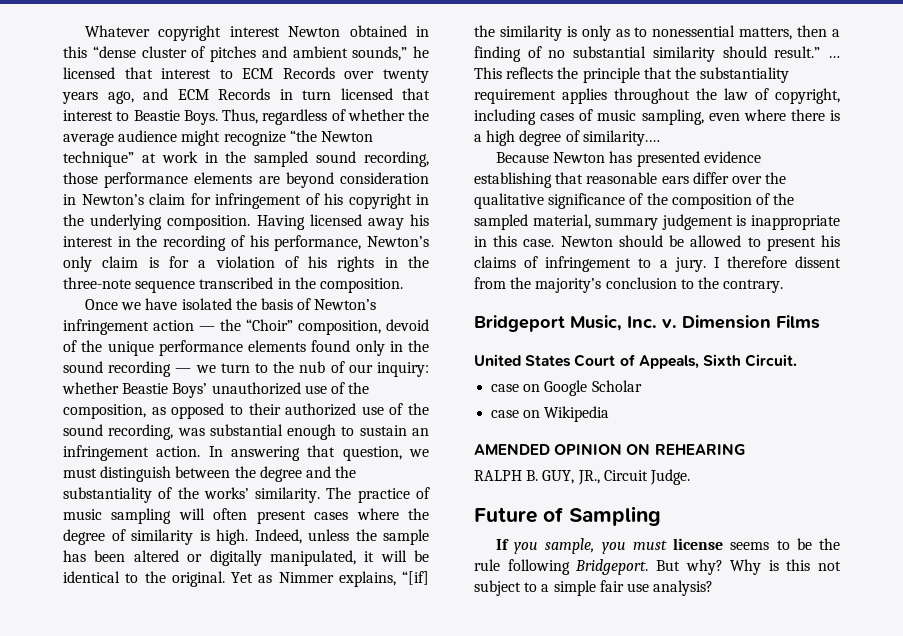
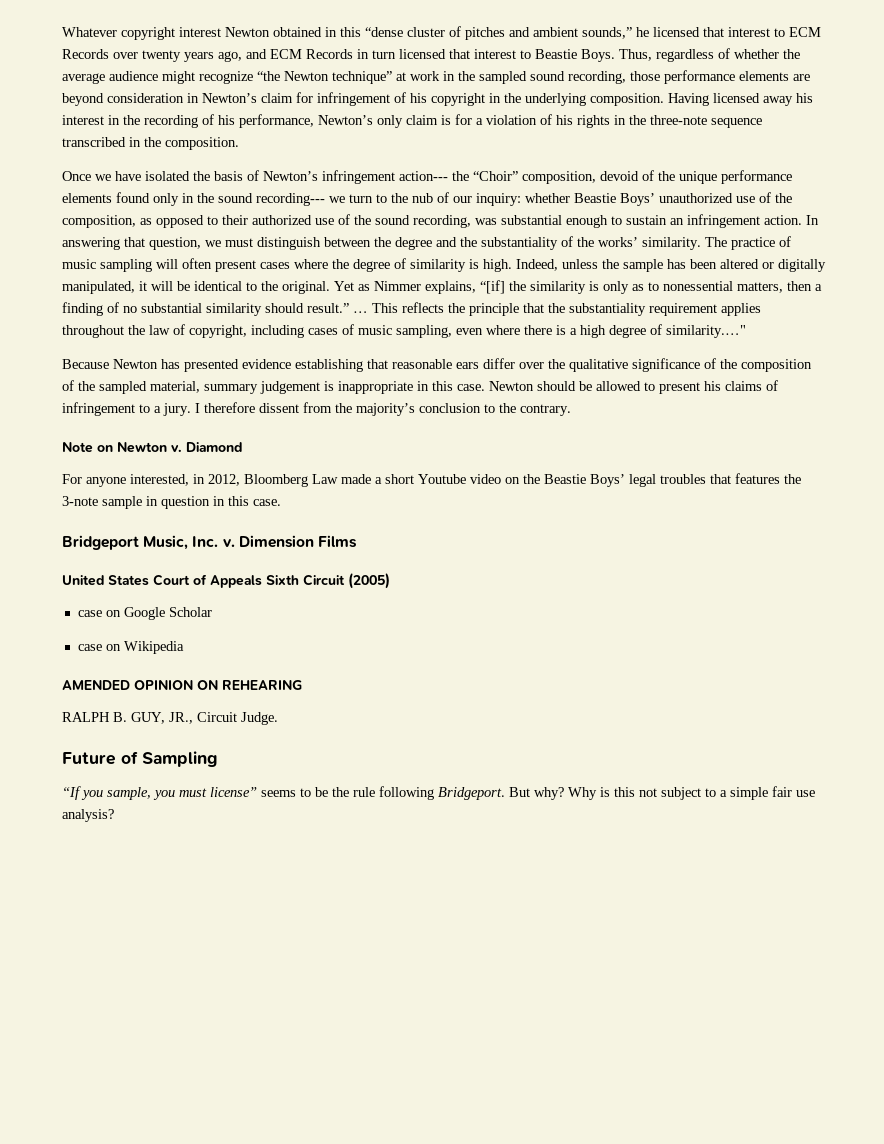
- Once we have isolated the basis of Newton’s infringement action — the “Choir” composition, devoid of the unique performance elements found only in the sound recording — we turn to the nub of our inquiry: whether Beastie Boys’ unauthorized use of the composition, as opposed to their authorized use of the sound recording, was substantial enough to sustain an infringement action.
+ Once we have isolated the basis of Newton’s infringement action--- the “Choir” composition, devoid of the unique performance elements found only in the sound recording--- we turn to the nub of our inquiry: whether Beastie Boys’ unauthorized use of the composition, as opposed to their authorized use of the sound recording, was substantial enough to sustain an infringement action.
- This reflects the principle that the substantiality requirement applies throughout the law of copyright, including cases of music sampling, even where there is a high degree of similarity.…
+ This reflects the principle that the substantiality requirement applies throughout the law of copyright, including cases of music sampling, even where there is a high degree of similarity.…"
+ Note on Newton v. Diamond
+ For anyone interested, in 2012, Bloomberg Law made a short Youtube video on the Beastie Boys’ legal troubles that features the 3-note sample in question in this case.
- United States Court of Appeals, Sixth Circuit.
+ United States Court of Appeals Sixth Circuit (2005)
- If you sample, you must license seems to be the rule following Bridgeport.
+ “If you sample, you must license” seems to be the rule following Bridgeport.

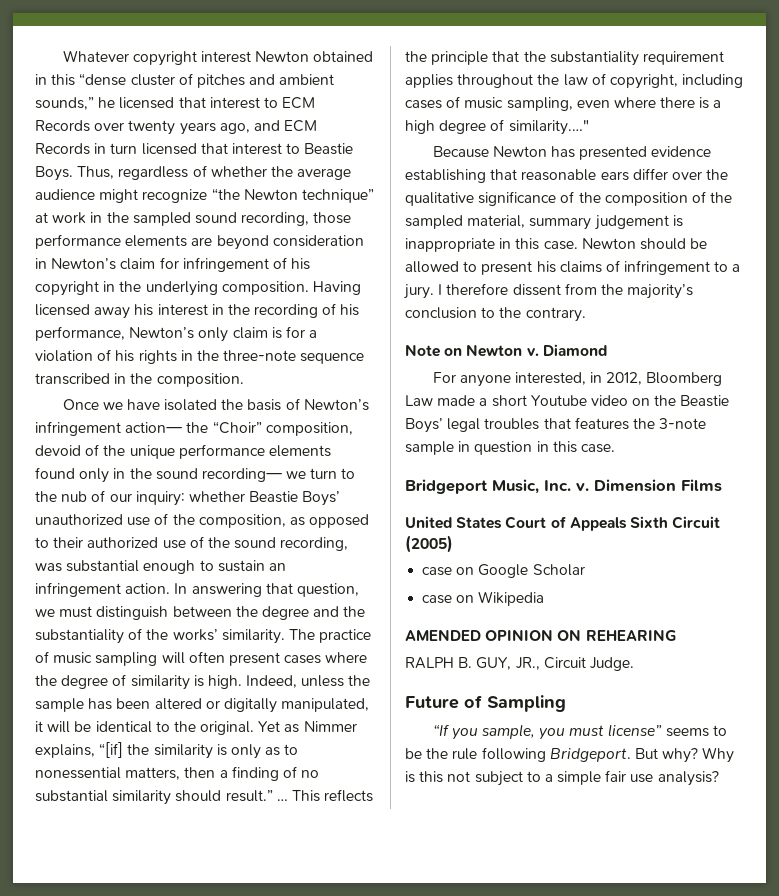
- Once we have isolated the basis of Newton’s infringement action--- the “Choir” composition, devoid of the unique performance elements found only in the sound recording--- we turn to the nub of our inquiry: whether Beastie Boys’ unauthorized use of the composition, as opposed to their authorized use of the sound recording, was substantial enough to sustain an infringement action.
+ Once we have isolated the basis of Newton’s infringement action— the “Choir” composition, devoid of the unique performance elements found only in the sound recording— we turn to the nub of our inquiry: whether Beastie Boys’ unauthorized use of the composition, as opposed to their authorized use of the sound recording, was substantial enough to sustain an infringement action.

